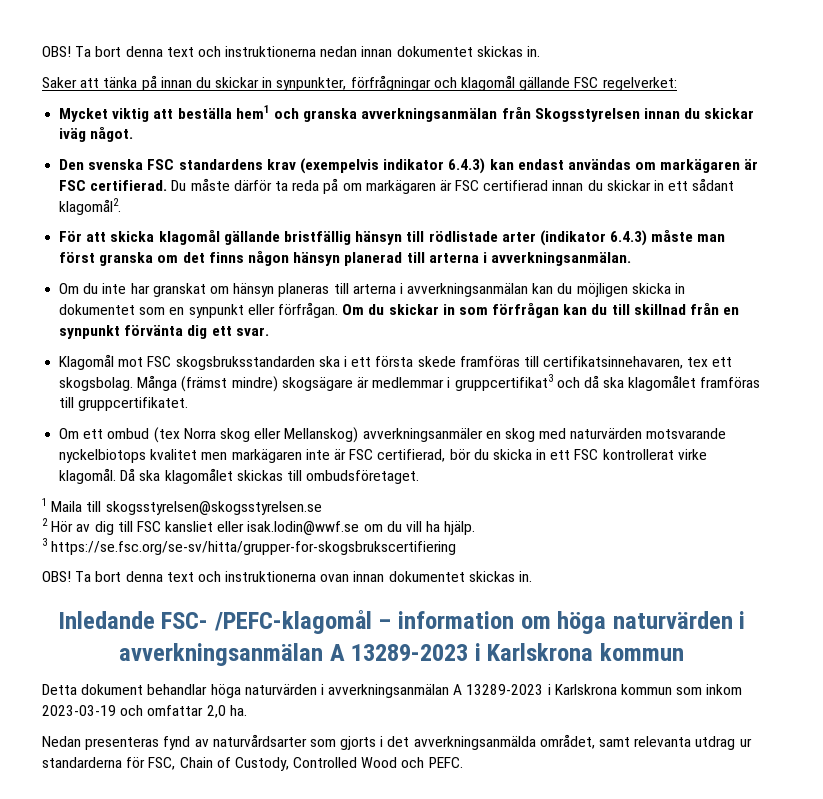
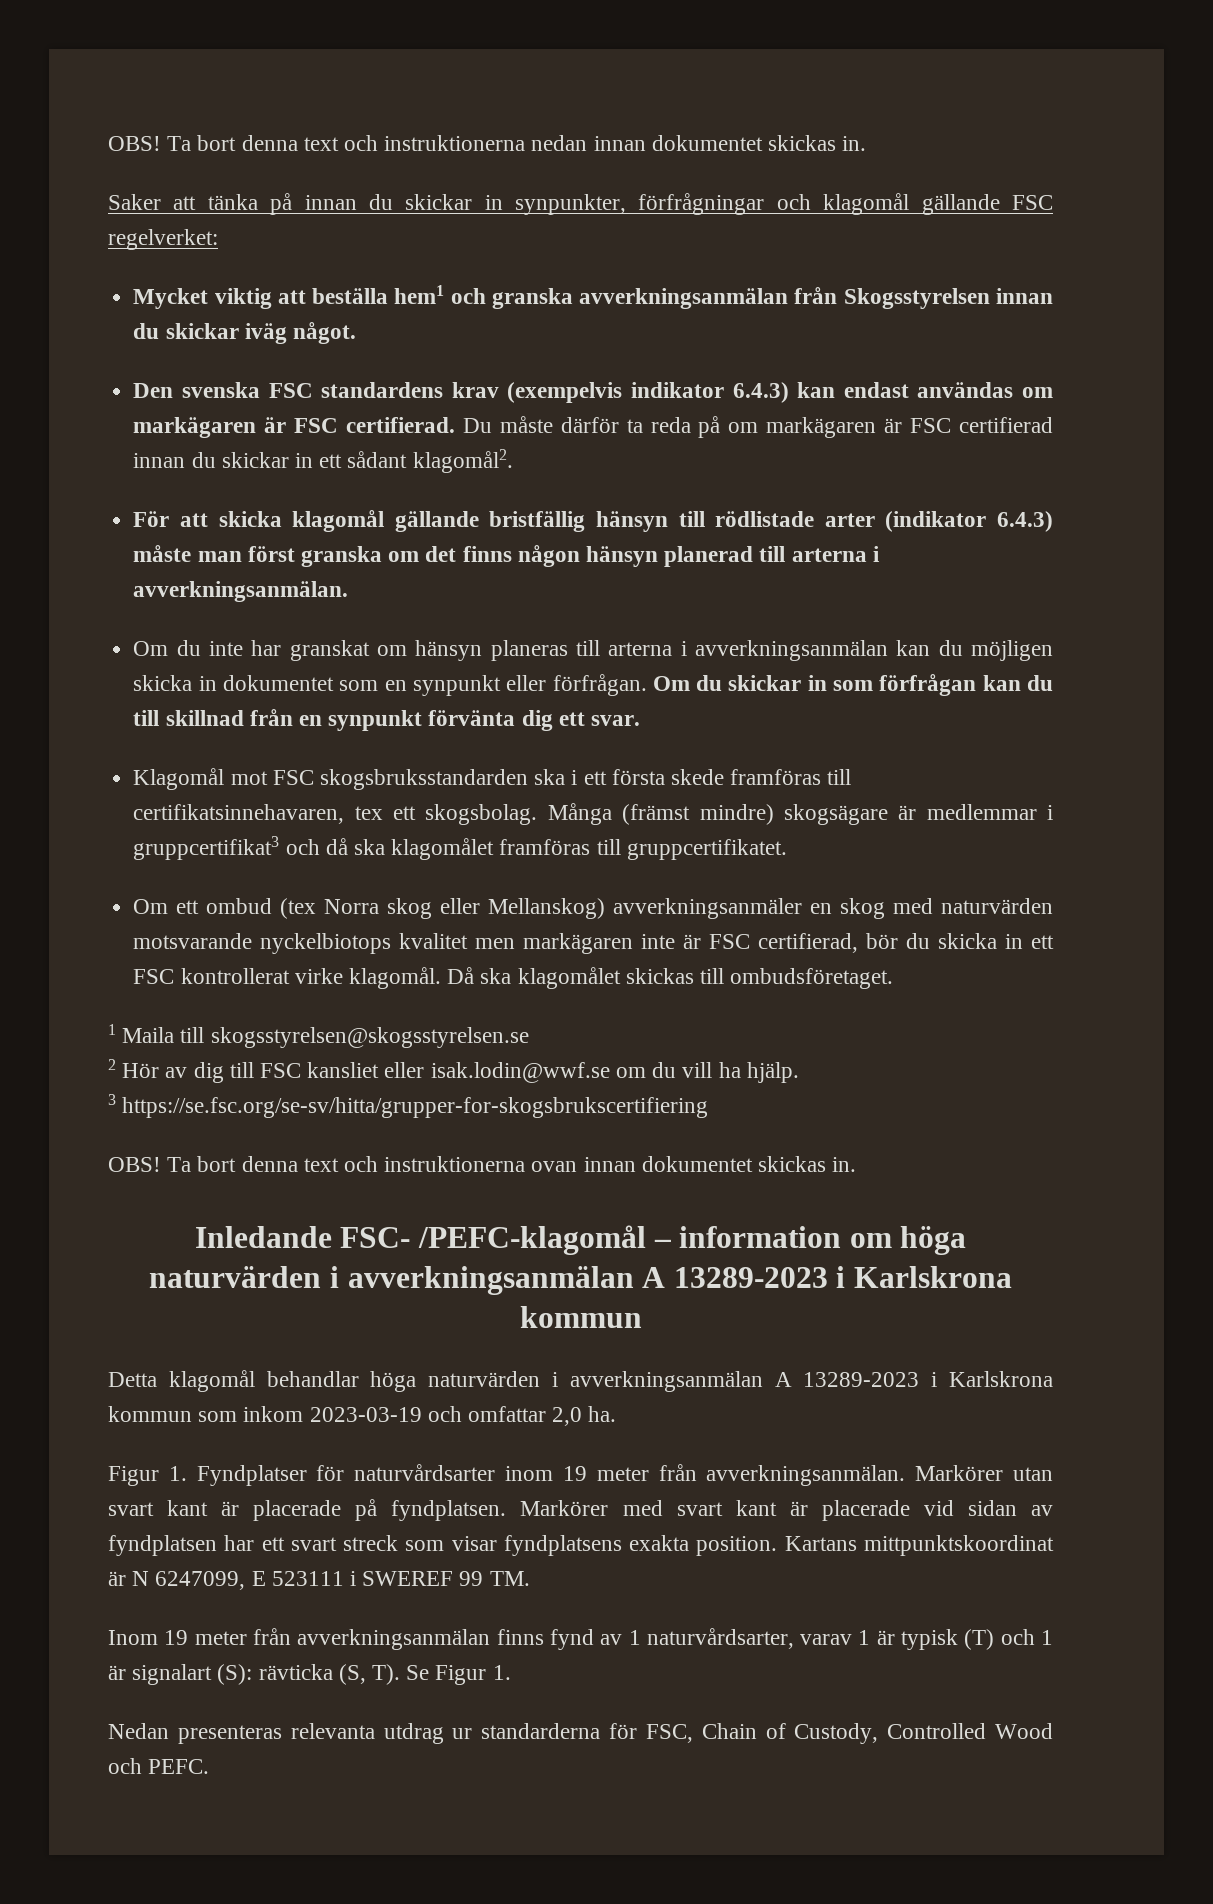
- Detta dokument behandlar höga naturvärden i avverkningsanmälan A 13289-2023 i Karlskrona kommun som inkom 2023-03-19 och omfattar 2,0 ha.
+ Detta klagomål behandlar höga naturvärden i avverkningsanmälan A 13289-2023 i Karlskrona kommun som inkom 2023-03-19 och omfattar 2,0 ha.
- Nedan presenteras fynd av naturvårdsarter som gjorts i det avverkningsanmälda området, samt relevanta utdrag ur standarderna för FSC, Chain of Custody, Controlled Wood och PEFC.
+ Figur 1. Fyndplatser för naturvårdsarter inom 19 meter från avverkningsanmälan. Markörer utan svart kant är placerade på fyndplatsen. Markörer med svart kant är placerade vid sidan av fyndplatsen har ett svart streck som visar fyndplatsens exakta position. Kartans mittpunktskoordinat är N 6247099, E 523111 i SWEREF 99 TM.
+ Inom 19 meter från avverkningsanmälan finns fynd av 1 naturvårdsarter, varav 1 är typisk (T) och 1 är signalart (S): rävticka (S, T). Se Figur 1.
+ Nedan presenteras relevanta utdrag ur standarderna för FSC, Chain of Custody, Controlled Wood och PEFC.

